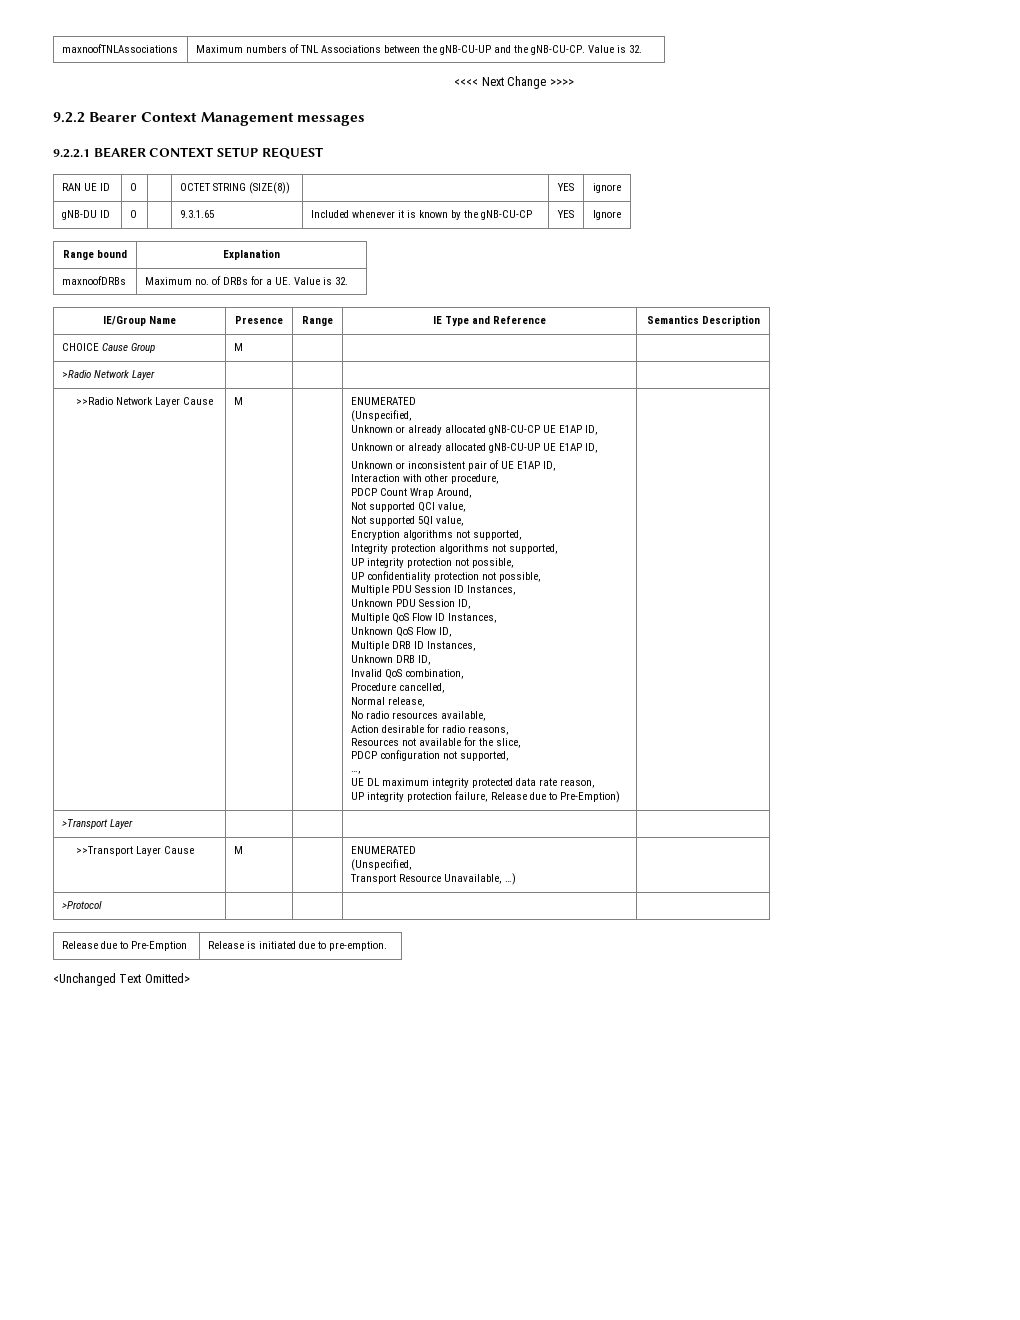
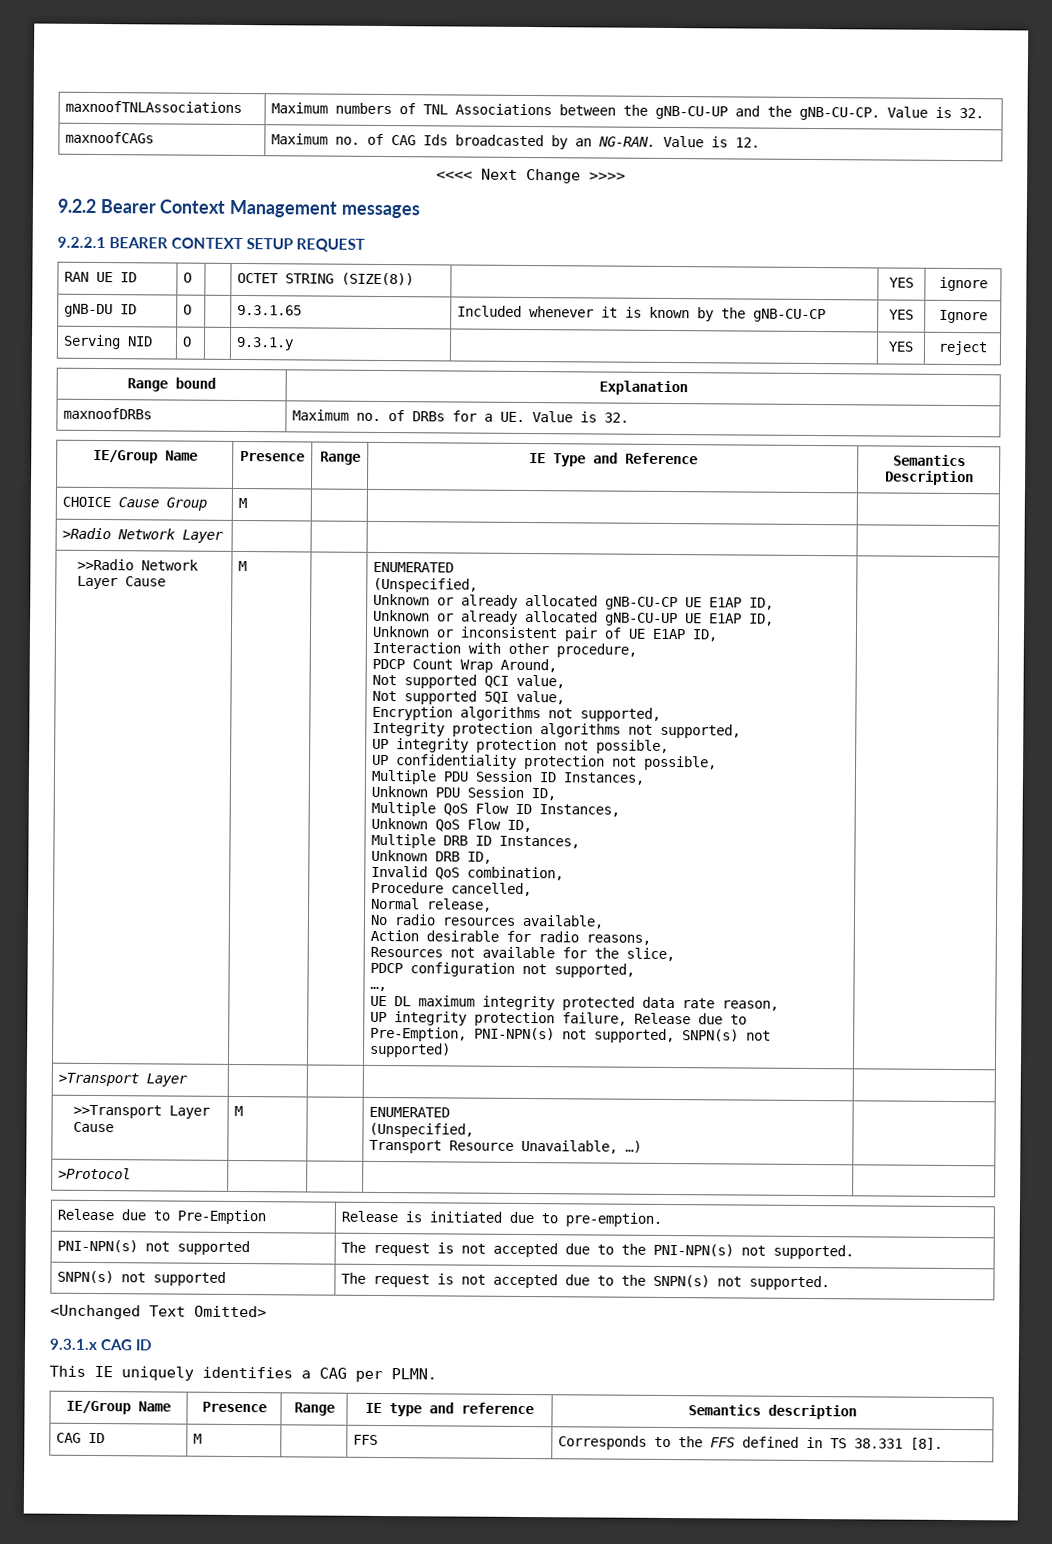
+ maxnoofCAGs | Maximum no. of CAG Ids broadcasted by an NG-RAN. Value is 12.
+ Serving NID | O | | 9.3.1.y | | YES | reject
- UP integrity protection failure, Release due to Pre-Emption)
+ UP integrity protection failure, Release due to Pre-Emption, PNI-NPN(s) not supported, SNPN(s) not supported)
+ PNI-NPN(s) not supported | The request is not accepted due to the PNI-NPN(s) not supported.
+ SNPN(s) not supported | The request is not accepted due to the SNPN(s) not supported.
  <Unchanged Text Omitted>
+ 9.3.1.x CAG ID
+ This IE uniquely identifies a CAG per PLMN.
+ IE/Group Name | Presence | Range | IE type and reference | Semantics description
+ CAG ID | M | | FFS | Corresponds to the FFS defined in TS 38.331 [8].

